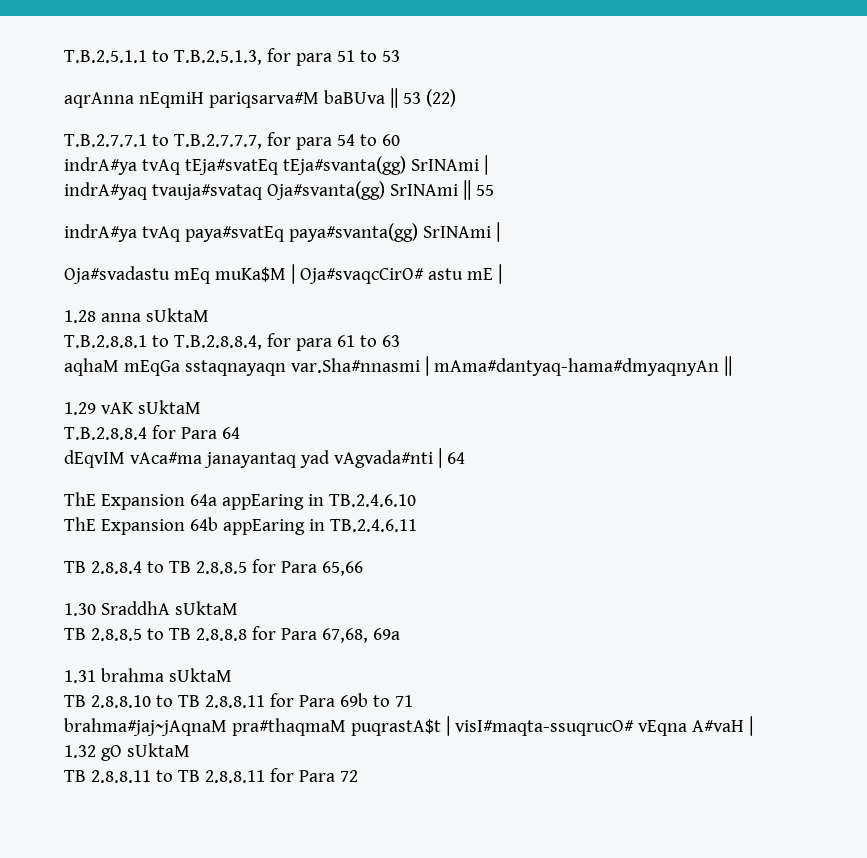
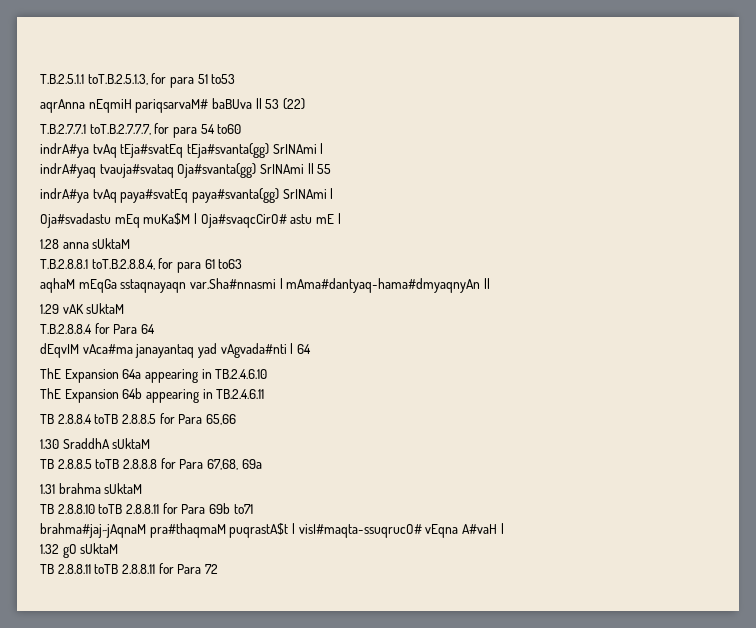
- T.B.2.5.1.1 to T.B.2.5.1.3, for para 51 to 53
+ T.B.2.5.1.1 toT.B.2.5.1.3, for para 51 to53
- aqrAnna nEqmiH pariqsarva#M baBUva || 53 (22)
+ aqrAnna nEqmiH pariqsarvaM# baBUva || 53 (22)
- T.B.2.7.7.1 to T.B.2.7.7.7, for para 54 to 60
+ T.B.2.7.7.1 toT.B.2.7.7.7, for para 54 to60
- T.B.2.8.8.1 to T.B.2.8.8.4, for para 61 to 63
+ T.B.2.8.8.1 toT.B.2.8.8.4, for para 61 to63
- ThE Expansion 64a appEaring in TB.2.4.6.10
+ ThE Expansion 64a appearing in TB.2.4.6.10
- ThE Expansion 64b appEaring in TB.2.4.6.11
+ ThE Expansion 64b appearing in TB.2.4.6.11
- TB 2.8.8.4 to TB 2.8.8.5 for Para 65,66
+ TB 2.8.8.4 toTB 2.8.8.5 for Para 65,66
- TB 2.8.8.5 to TB 2.8.8.8 for Para 67,68, 69a
+ TB 2.8.8.5 toTB 2.8.8.8 for Para 67,68, 69a
- TB 2.8.8.10 to TB 2.8.8.11 for Para 69b to 71
+ TB 2.8.8.10 toTB 2.8.8.11 for Para 69b to71
- TB 2.8.8.11 to TB 2.8.8.11 for Para 72
+ TB 2.8.8.11 toTB 2.8.8.11 for Para 72

